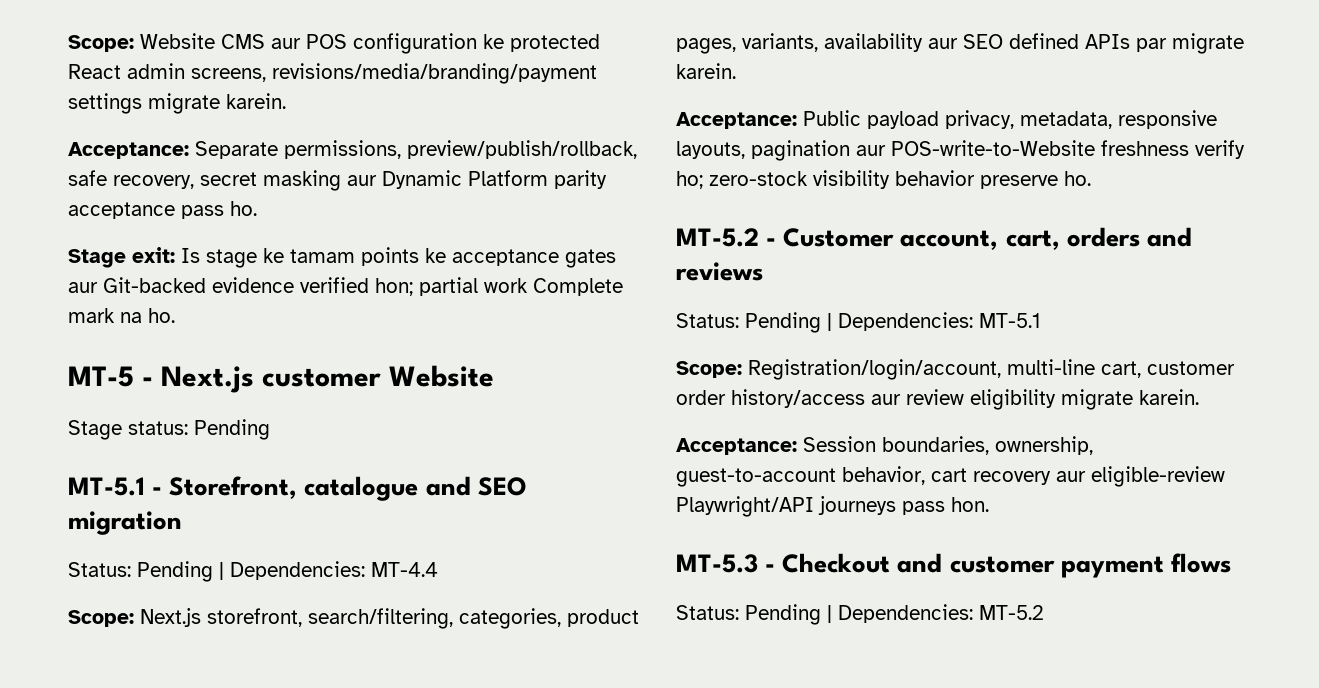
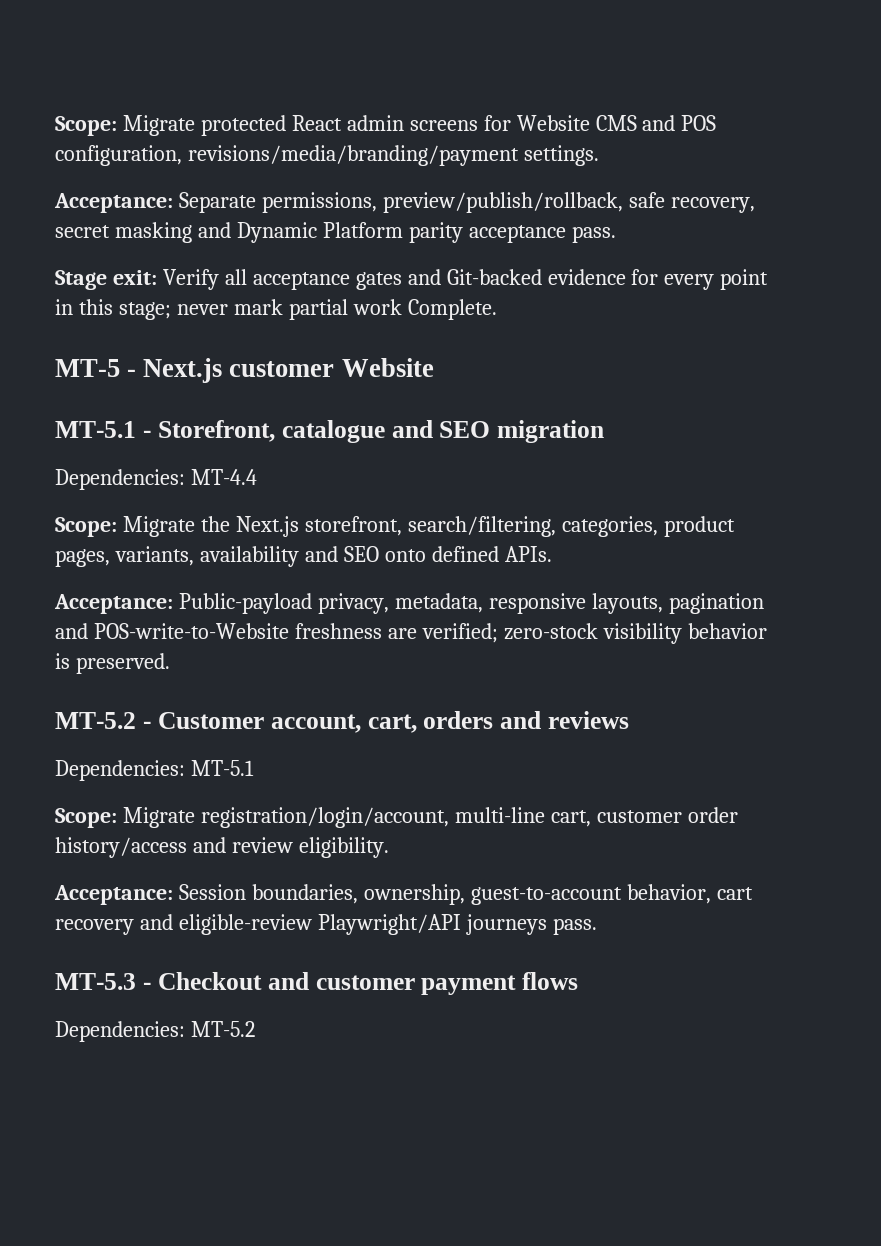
- Scope: Website CMS aur POS configuration ke protected React admin screens, revisions/media/branding/payment settings migrate karein.
+ Scope: Migrate protected React admin screens for Website CMS and POS configuration, revisions/media/branding/payment settings.
- Acceptance: Separate permissions, preview/publish/rollback, safe recovery, secret masking aur Dynamic Platform parity acceptance pass ho.
+ Acceptance: Separate permissions, preview/publish/rollback, safe recovery, secret masking and Dynamic Platform parity acceptance pass.
- Stage exit: Is stage ke tamam points ke acceptance gates aur Git-backed evidence verified hon; partial work Complete mark na ho.
+ Stage exit: Verify all acceptance gates and Git-backed evidence for every point in this stage; never mark partial work Complete.
- Stage status: Pending
- Status: Pending | Dependencies: MT-4.4
+ Dependencies: MT-4.4
- Scope: Next.js storefront, search/filtering, categories, product pages, variants, availability aur SEO defined APIs par migrate karein.
- Acceptance: Public payload privacy, metadata, responsive layouts, pagination aur POS-write-to-Website freshness verify ho; zero-stock visibility behavior preserve ho.
+ Scope: Migrate the Next.js storefront, search/filtering, categories, product pages, variants, availability and SEO onto defined APIs.
+ Acceptance: Public-payload privacy, metadata, responsive layouts, pagination and POS-write-to-Website freshness are verified; zero-stock visibility behavior is preserved.
- Status: Pending | Dependencies: MT-5.1
+ Dependencies: MT-5.1
- Scope: Registration/login/account, multi-line cart, customer order history/access aur review eligibility migrate karein.
+ Scope: Migrate registration/login/account, multi-line cart, customer order history/access and review eligibility.
- Acceptance: Session boundaries, ownership, guest-to-account behavior, cart recovery aur eligible-review Playwright/API journeys pass hon.
+ Acceptance: Session boundaries, ownership, guest-to-account behavior, cart recovery and eligible-review Playwright/API journeys pass.
- Status: Pending | Dependencies: MT-5.2
+ Dependencies: MT-5.2

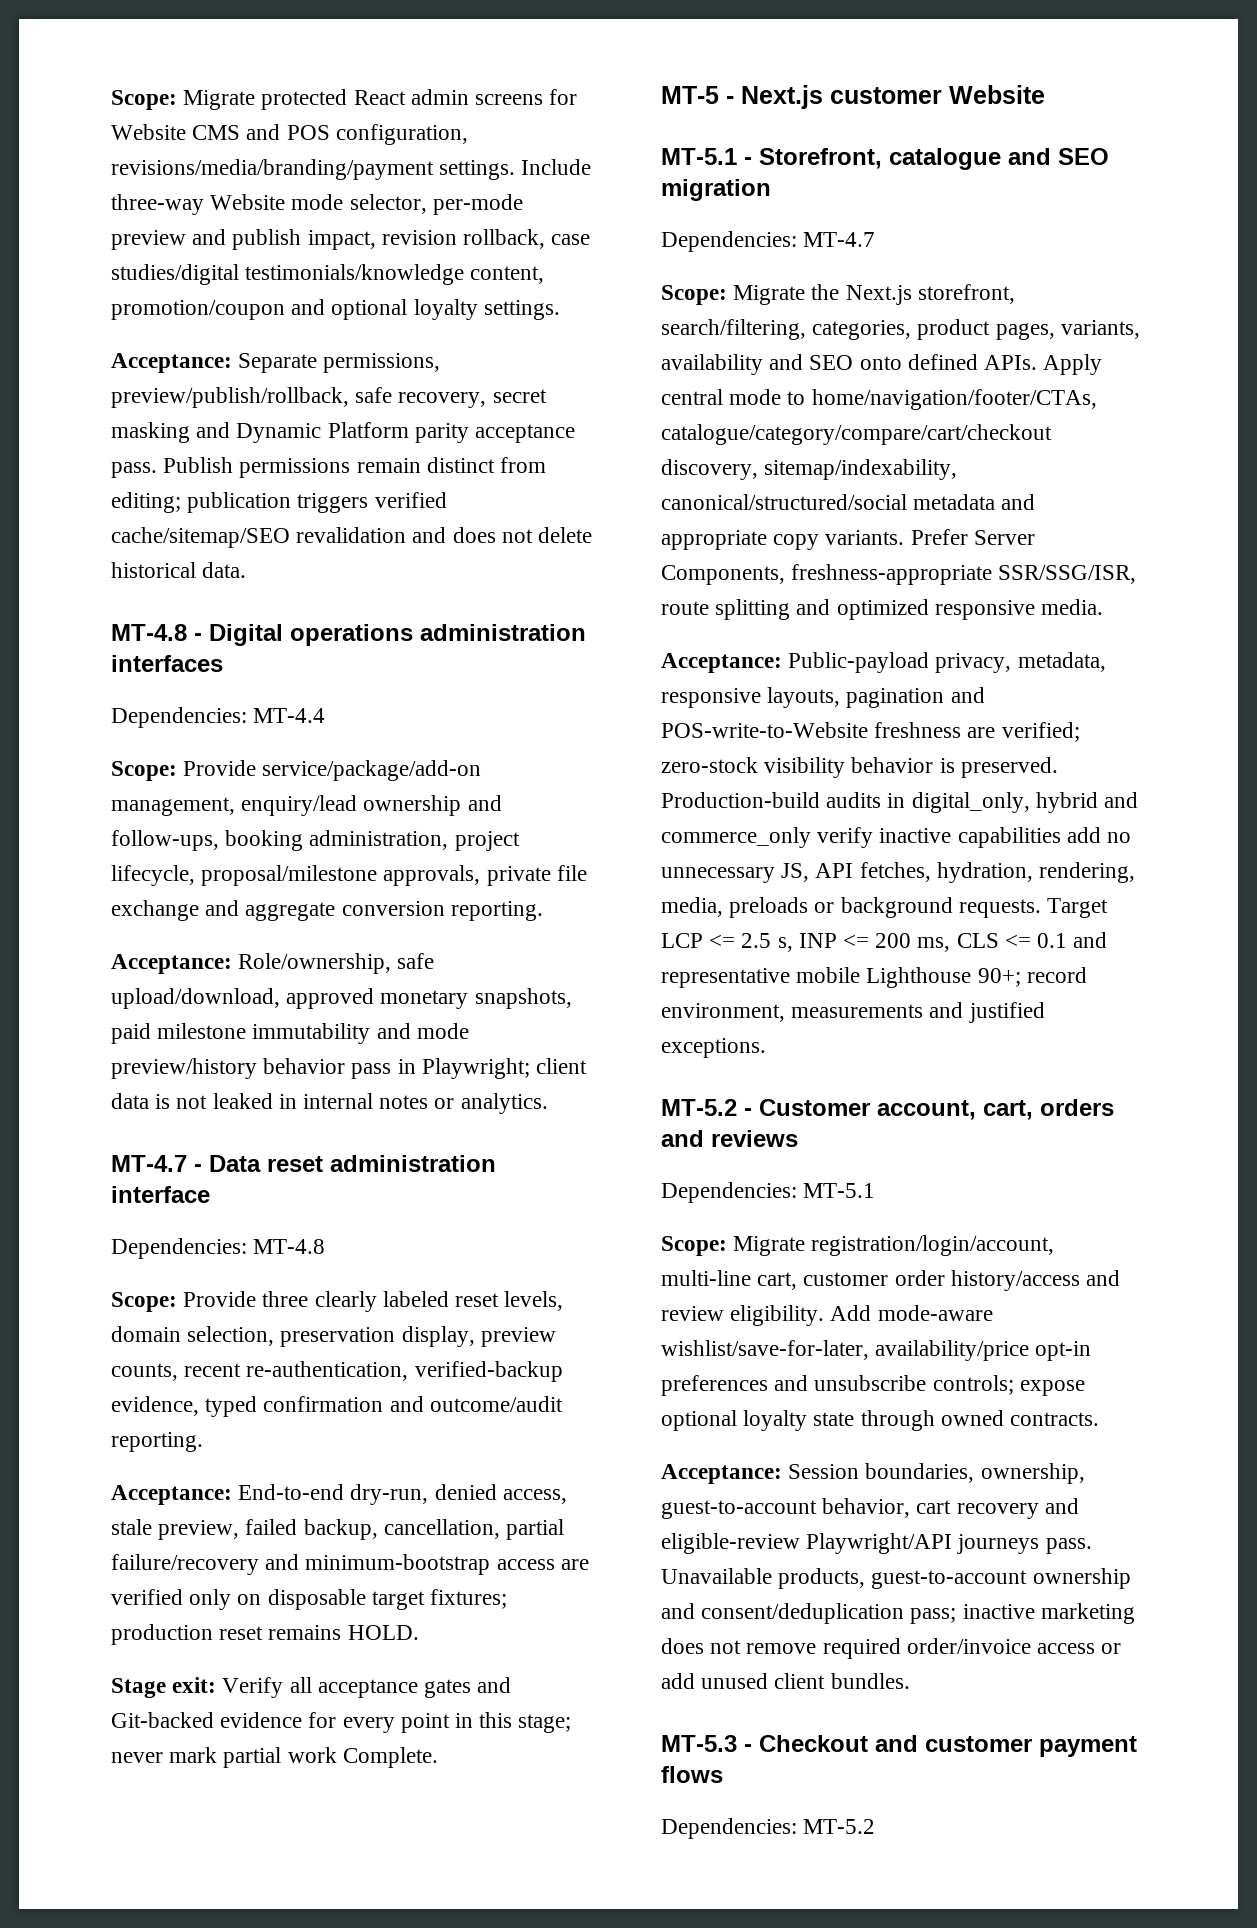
+ Include three-way Website mode selector, per-mode preview and publish impact, revision rollback, case studies/digital testimonials/knowledge content, promotion/coupon and optional loyalty settings.
+ Publish permissions remain distinct from editing; publication triggers verified cache/sitemap/SEO revalidation and does not delete historical data.
+ MT-4.8 - Digital operations administration interfaces
+ Dependencies: MT-4.4
+ Scope: Provide service/package/add-on management, enquiry/lead ownership and follow-ups, booking administration, project lifecycle, proposal/milestone approvals, private file exchange and aggregate conversion reporting.
+ Acceptance: Role/ownership, safe upload/download, approved monetary snapshots, paid milestone immutability and mode preview/history behavior pass in Playwright; client data is not leaked in internal notes or analytics.
+ MT-4.7 - Data reset administration interface
+ Dependencies: MT-4.8
+ Scope: Provide three clearly labeled reset levels, domain selection, preservation display, preview counts, recent re-authentication, verified-backup evidence, typed confirmation and outcome/audit reporting.
+ Acceptance: End-to-end dry-run, denied access, stale preview, failed backup, cancellation, partial failure/recovery and minimum-bootstrap access are verified only on disposable target fixtures; production reset remains HOLD.
- Dependencies: MT-4.4
+ Dependencies: MT-4.7
+ Apply central mode to home/navigation/footer/CTAs, catalogue/category/compare/cart/checkout discovery, sitemap/indexability, canonical/structured/social metadata and appropriate copy variants. Prefer Server Components, freshness-appropriate SSR/SSG/ISR, route splitting and optimized responsive media.
+ Production-build audits in digital_only, hybrid and commerce_only verify inactive capabilities add no unnecessary JS, API fetches, hydration, rendering, media, preloads or background requests. Target LCP <= 2.5 s, INP <= 200 ms, CLS <= 0.1 and representative mobile Lighthouse 90+; record environment, measurements and justified exceptions.
+ Add mode-aware wishlist/save-for-later, availability/price opt-in preferences and unsubscribe controls; expose optional loyalty state through owned contracts.
+ Unavailable products, guest-to-account ownership and consent/deduplication pass; inactive marketing does not remove required order/invoice access or add unused client bundles.

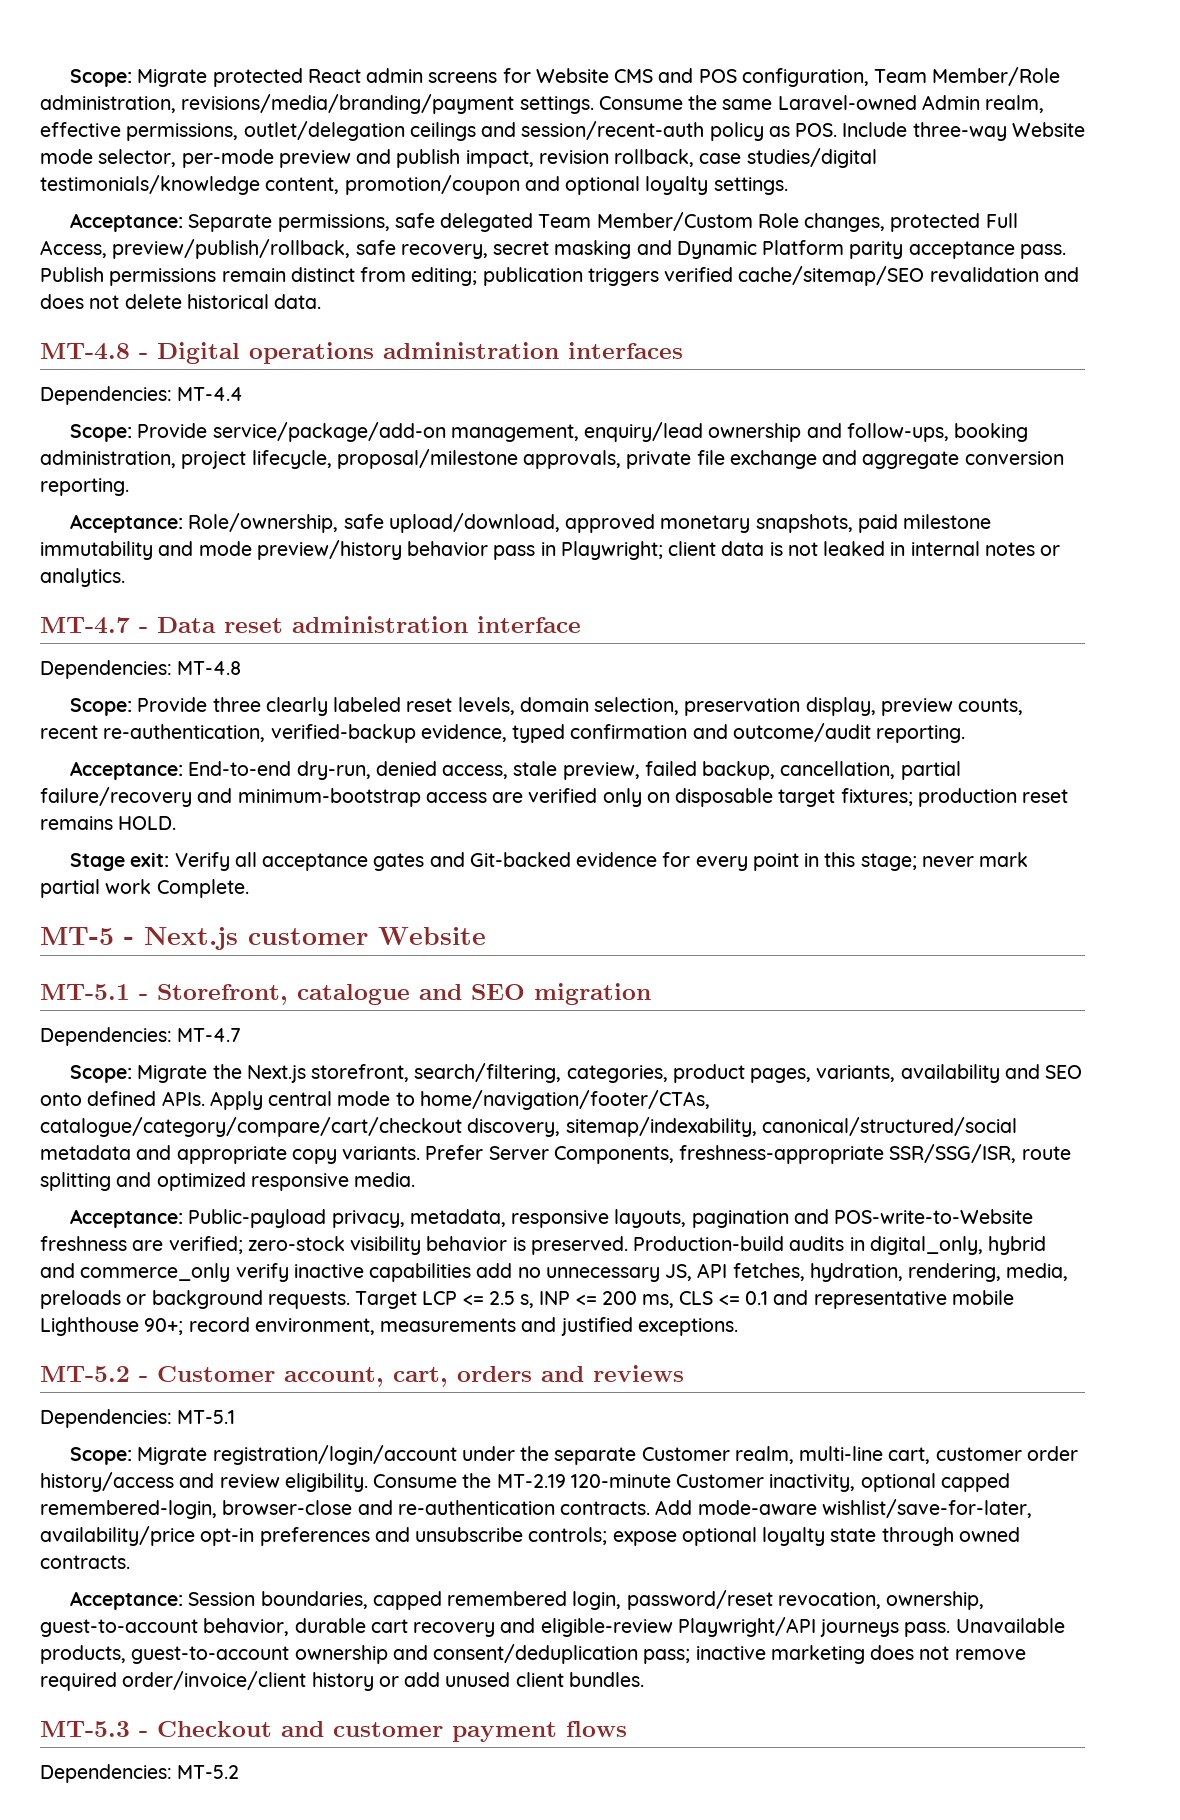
- Scope: Migrate protected React admin screens for Website CMS and POS configuration, revisions/media/branding/payment settings. Include three-way Website mode selector, per-mode preview and publish impact, revision rollback, case studies/digital testimonials/knowledge content, promotion/coupon and optional loyalty settings.
+ Scope: Migrate protected React admin screens for Website CMS and POS configuration, Team Member/Role administration, revisions/media/branding/payment settings. Consume the same Laravel-owned Admin realm, effective permissions, outlet/delegation ceilings and session/recent-auth policy as POS. Include three-way Website mode selector, per-mode preview and publish impact, revision rollback, case studies/digital testimonials/knowledge content, promotion/coupon and optional loyalty settings.
- Acceptance: Separate permissions, preview/publish/rollback, safe recovery, secret masking and Dynamic Platform parity acceptance pass.
+ Acceptance: Separate permissions, safe delegated Team Member/Custom Role changes, protected Full Access, preview/publish/rollback, safe recovery, secret masking and Dynamic Platform parity acceptance pass.
- Scope: Migrate registration/login/account, multi-line cart, customer order history/access and review eligibility.
+ Scope: Migrate registration/login/account under the separate Customer realm, multi-line cart, customer order history/access and review eligibility.
+ Consume the MT-2.19 120-minute Customer inactivity, optional capped remembered-login, browser-close and re-authentication contracts.
- Acceptance: Session boundaries, ownership, guest-to-account behavior, cart recovery and eligible-review Playwright/API journeys pass.
+ Acceptance: Session boundaries, capped remembered login, password/reset revocation, ownership, guest-to-account behavior, durable cart recovery and eligible-review Playwright/API journeys pass.
- Unavailable products, guest-to-account ownership and consent/deduplication pass; inactive marketing does not remove required order/invoice access or add unused client bundles.
+ Unavailable products, guest-to-account ownership and consent/deduplication pass; inactive marketing does not remove required order/invoice/client history or add unused client bundles.

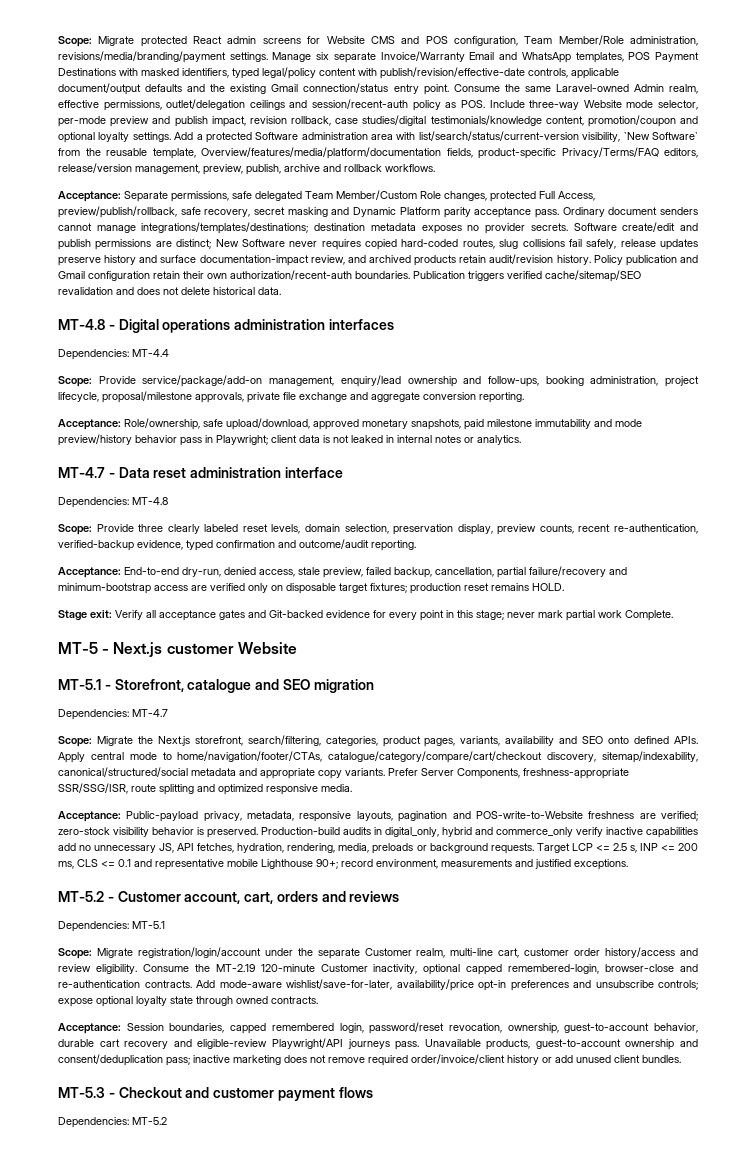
+ Manage six separate Invoice/Warranty Email and WhatsApp templates, POS Payment Destinations with masked identifiers, typed legal/policy content with publish/revision/effective-date controls, applicable document/output defaults and the existing Gmail connection/status entry point.
+ Add a protected Software administration area with list/search/status/current-version visibility, `New Software` from the reusable template, Overview/features/media/platform/documentation fields, product-specific Privacy/Terms/FAQ editors, release/version management, preview, publish, archive and rollback workflows.
- Publish permissions remain distinct from editing; publication triggers verified cache/sitemap/SEO revalidation and does not delete historical data.
+ Ordinary document senders cannot manage integrations/templates/destinations; destination metadata exposes no provider secrets. Software create/edit and publish permissions are distinct; New Software never requires copied hard-coded routes, slug collisions fail safely, release updates preserve history and surface documentation-impact review, and archived products retain audit/revision history. Policy publication and Gmail configuration retain their own authorization/recent-auth boundaries. Publication triggers verified cache/sitemap/SEO revalidation and does not delete historical data.

